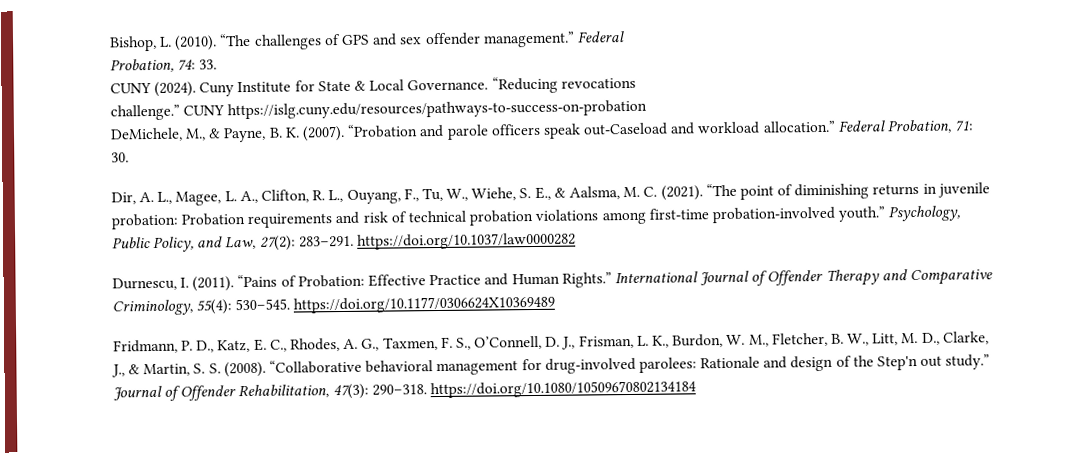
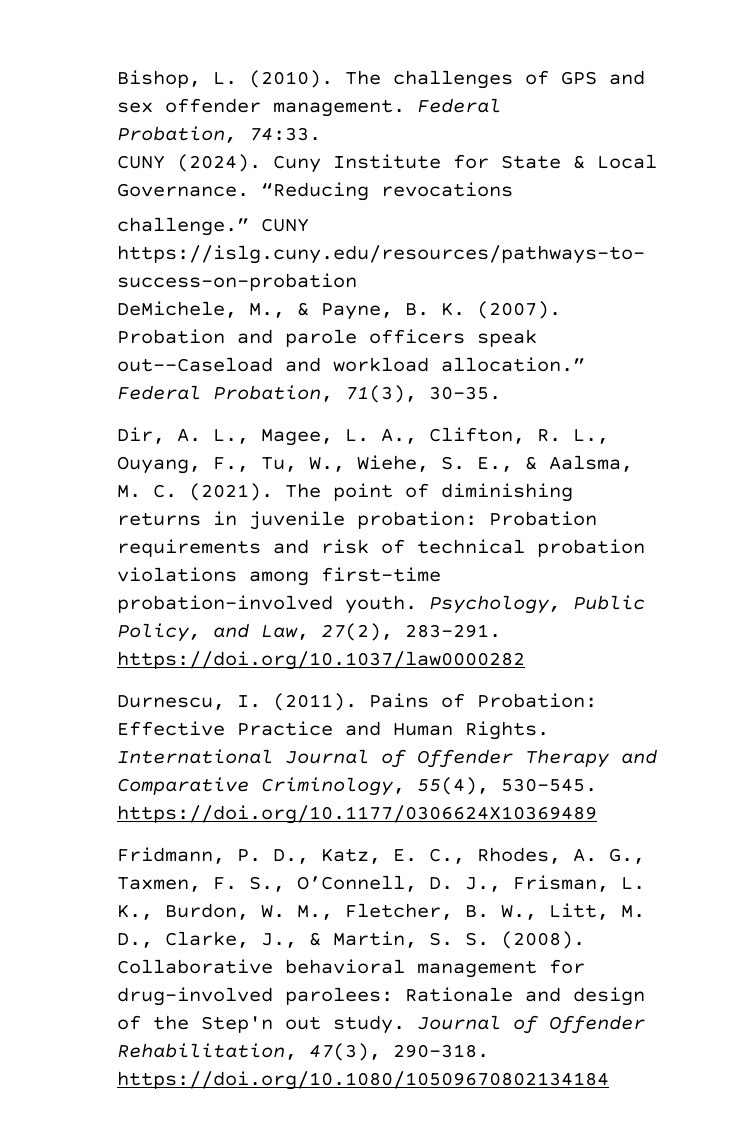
- “The challenges of GPS and sex offender management.”
+ The challenges of GPS and sex offender management.
- Probation, 74: 33.
+ Probation, 74:33.
- “Probation and parole officers speak out-Caseload and workload allocation.”
+ Probation and parole officers speak out--Caseload and workload allocation.”
- Federal Probation, 71: 30.
+ Federal Probation, 71(3), 30–35.
- “The point of diminishing returns in juvenile probation: Probation requirements and risk of technical probation violations among first-time probation-involved youth.”
+ The point of diminishing returns in juvenile probation: Probation requirements and risk of technical probation violations among first-time probation-involved youth.
- Psychology, Public Policy, and Law, 27(2): 283–291. https://doi.org/10.1037/law0000282
+ Psychology, Public Policy, and Law, 27(2), 283–291. https://doi.org/10.1037/law0000282
- “Pains of Probation: Effective Practice and Human Rights.”
+ Pains of Probation: Effective Practice and Human Rights.
- International Journal of Offender Therapy and Comparative Criminology, 55(4): 530–545. https://doi.org/10.1177/0306624X10369489
+ International Journal of Offender Therapy and Comparative Criminology, 55(4), 530–545. https://doi.org/10.1177/0306624X10369489
- “Collaborative behavioral management for drug-involved parolees: Rationale and design of the Step'n out study.”
+ Collaborative behavioral management for drug-involved parolees: Rationale and design of the Step'n out study.
- Journal of Offender Rehabilitation, 47(3): 290–318. https://doi.org/10.1080/10509670802134184
+ Journal of Offender Rehabilitation, 47(3), 290–318. https://doi.org/10.1080/10509670802134184

